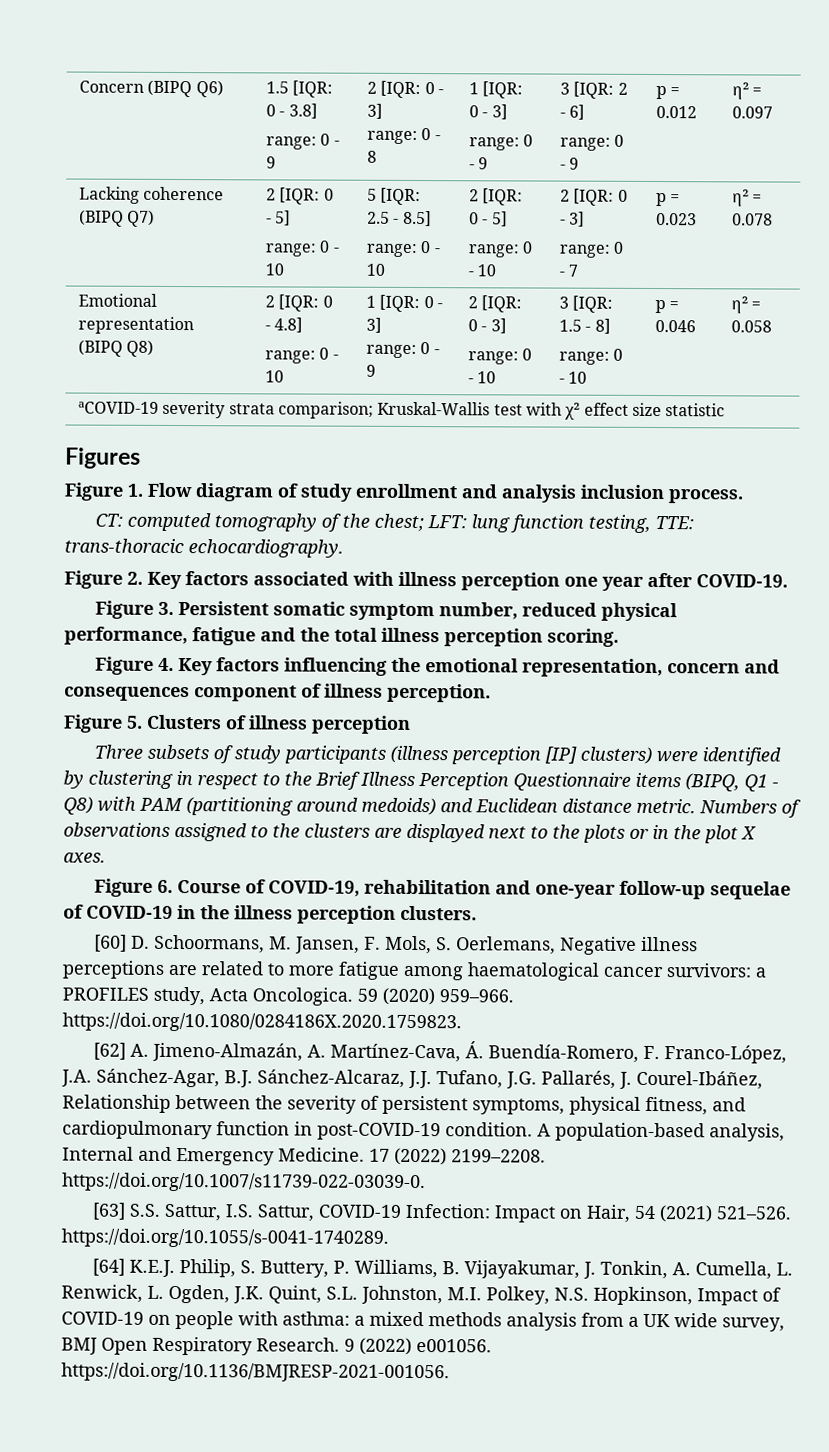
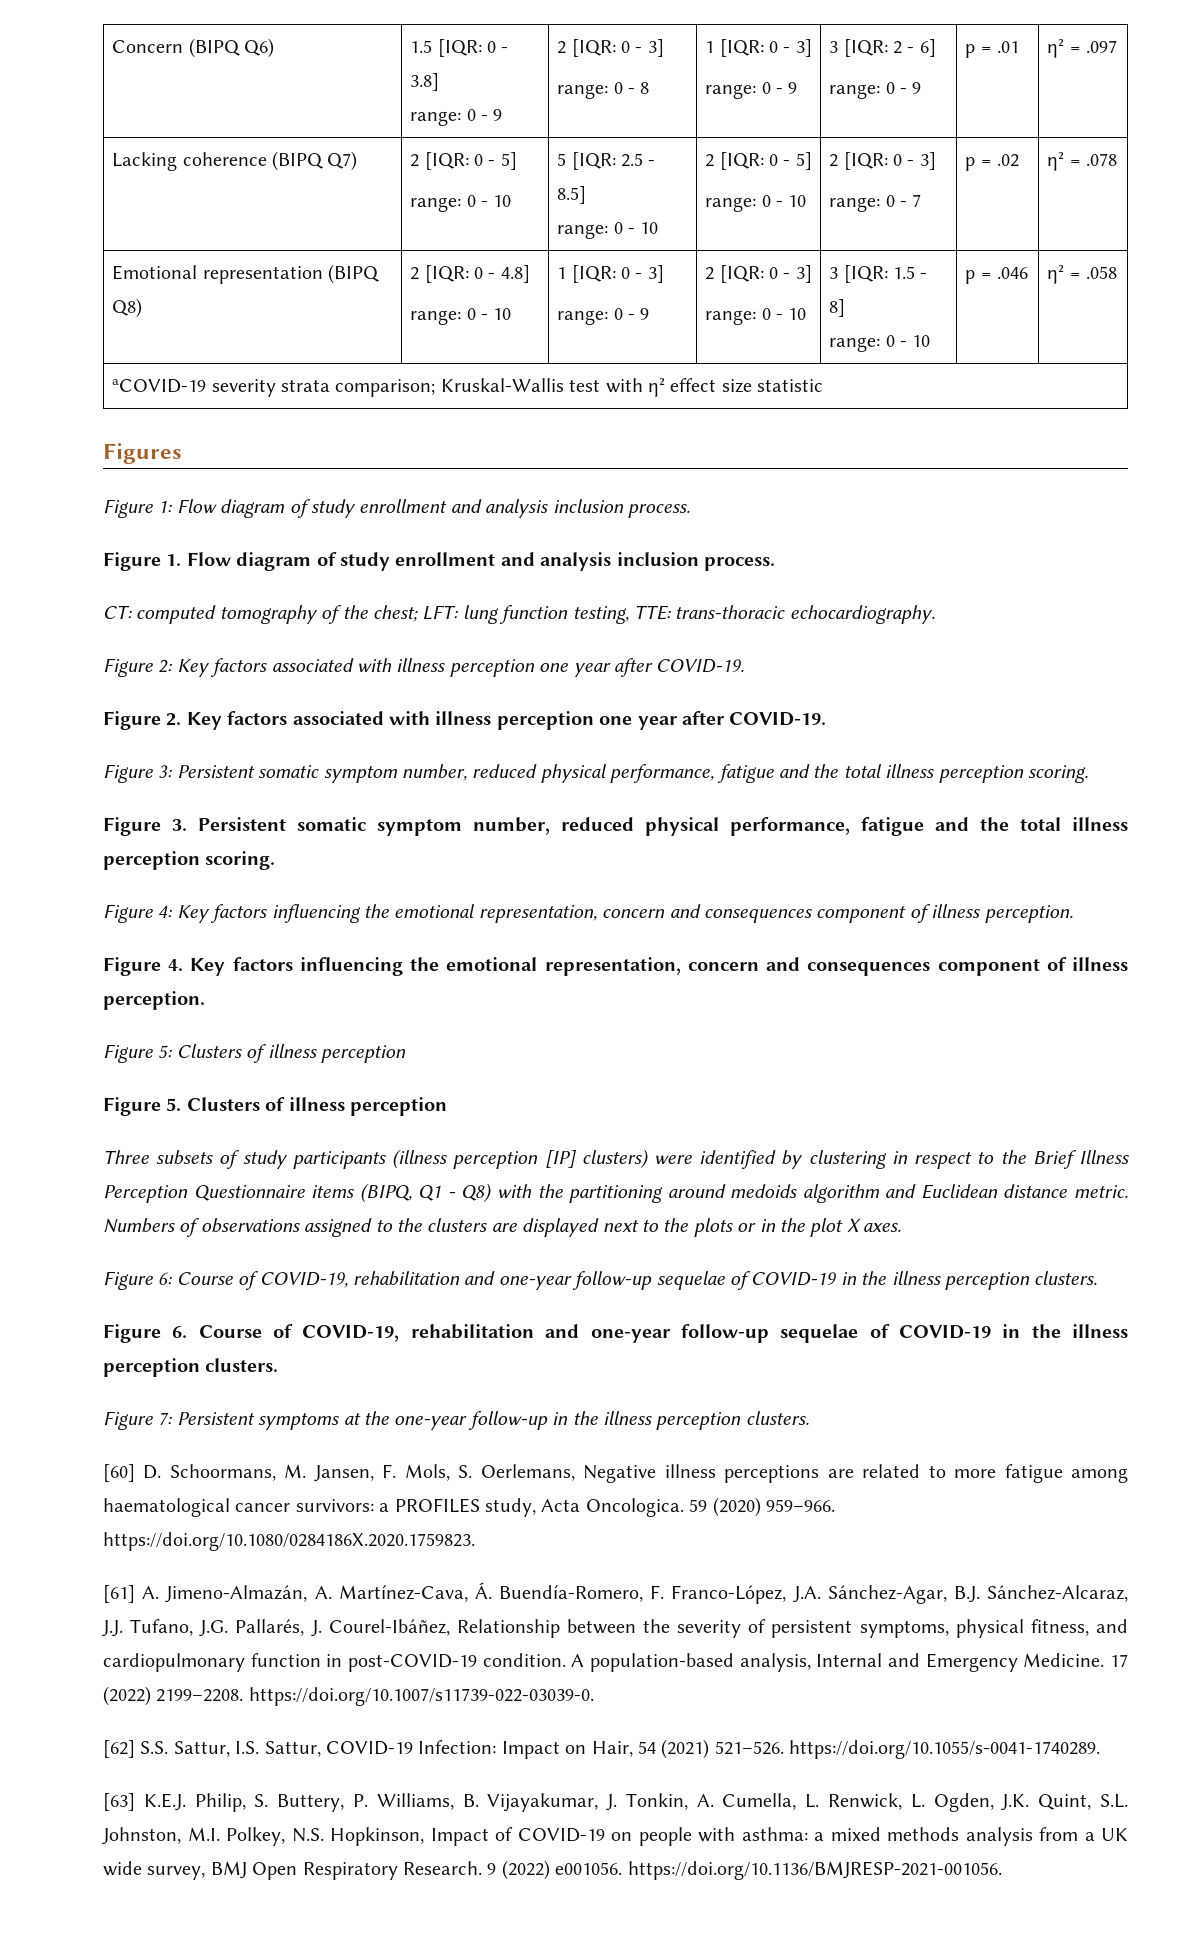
- p = 0.012 | η² = 0.097
+ p = .01 | η² = .097
- p = 0.023 | η² = 0.078
+ p = .02 | η² = .078
- p = 0.046 | η² = 0.058
+ p = .046 | η² = .058
- aCOVID-19 severity strata comparison; Kruskal-Wallis test with χ² effect size statistic
+ aCOVID-19 severity strata comparison; Kruskal-Wallis test with η² effect size statistic
+ Figure 1: Flow diagram of study enrollment and analysis inclusion process.
+ Figure 2: Key factors associated with illness perception one year after COVID-19.
+ Figure 3: Persistent somatic symptom number, reduced physical performance, fatigue and the total illness perception scoring.
+ Figure 4: Key factors influencing the emotional representation, concern and consequences component of illness perception.
+ Figure 5: Clusters of illness perception
- Three subsets of study participants (illness perception [IP] clusters) were identified by clustering in respect to the Brief Illness Perception Questionnaire items (BIPQ, Q1 - Q8) with PAM (partitioning around medoids) and Euclidean distance metric.
+ Three subsets of study participants (illness perception [IP] clusters) were identified by clustering in respect to the Brief Illness Perception Questionnaire items (BIPQ, Q1 - Q8) with the partitioning around medoids algorithm and Euclidean distance metric.
+ Figure 6: Course of COVID-19, rehabilitation and one-year follow-up sequelae of COVID-19 in the illness perception clusters.
+ Figure 7: Persistent symptoms at the one-year follow-up in the illness perception clusters.
- [62] A. Jimeno-Almazán, A. Martínez-Cava, Á. Buendía-Romero, F. Franco-López, J.A. Sánchez-Agar, B.J. Sánchez-Alcaraz, J.J. Tufano, J.G. Pallarés, J. Courel-Ibáñez, Relationship between the severity of persistent symptoms, physical fitness, and cardiopulmonary function in post-COVID-19 condition.
+ [61] A. Jimeno-Almazán, A. Martínez-Cava, Á. Buendía-Romero, F. Franco-López, J.A. Sánchez-Agar, B.J. Sánchez-Alcaraz, J.J. Tufano, J.G. Pallarés, J. Courel-Ibáñez, Relationship between the severity of persistent symptoms, physical fitness, and cardiopulmonary function in post-COVID-19 condition.
- [63] S.S. Sattur, I.S. Sattur, COVID-19 Infection: Impact on Hair, 54 (2021) 521–526. https://doi.org/10.1055/s-0041-1740289.
+ [62] S.S. Sattur, I.S. Sattur, COVID-19 Infection: Impact on Hair, 54 (2021) 521–526. https://doi.org/10.1055/s-0041-1740289.
- [64] K.E.J. Philip, S. Buttery, P. Williams, B. Vijayakumar, J. Tonkin, A. Cumella, L. Renwick, L. Ogden, J.K. Quint, S.L. Johnston, M.I. Polkey, N.S. Hopkinson, Impact of COVID-19 on people with asthma: a mixed methods analysis from a UK wide survey, BMJ Open Respiratory Research.
+ [63] K.E.J. Philip, S. Buttery, P. Williams, B. Vijayakumar, J. Tonkin, A. Cumella, L. Renwick, L. Ogden, J.K. Quint, S.L. Johnston, M.I. Polkey, N.S. Hopkinson, Impact of COVID-19 on people with asthma: a mixed methods analysis from a UK wide survey, BMJ Open Respiratory Research.

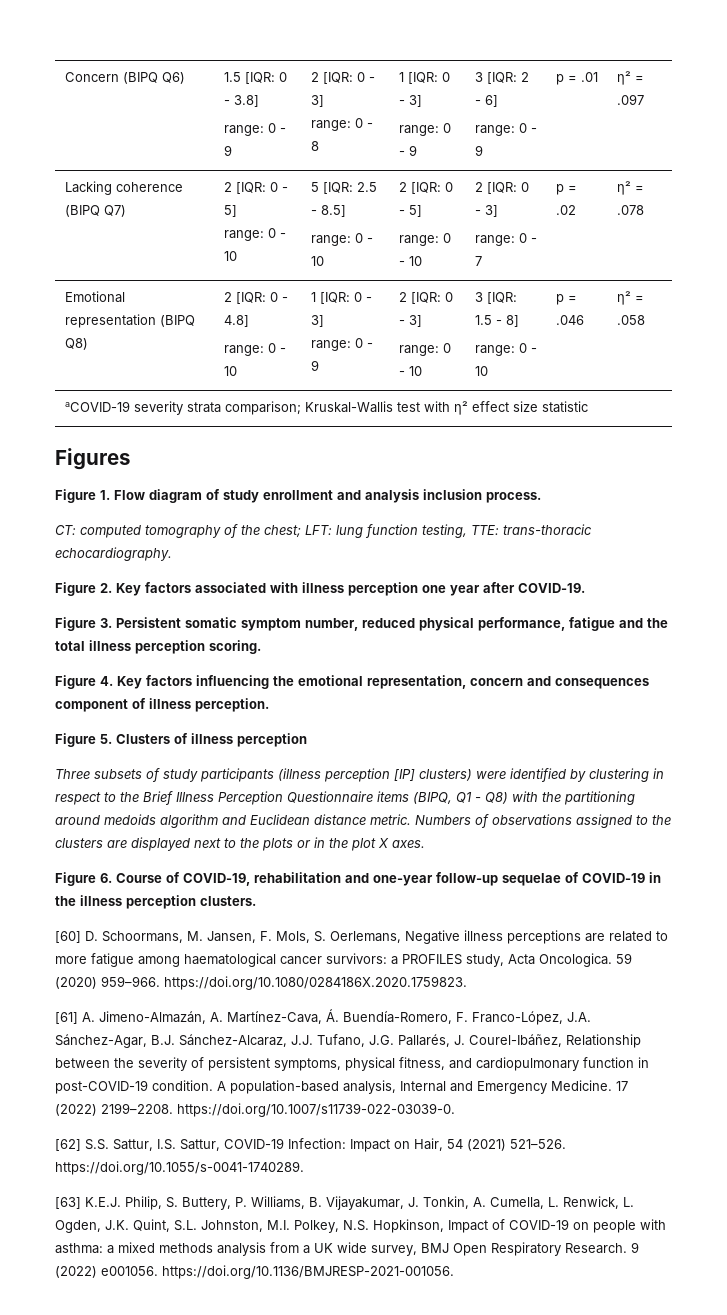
- Figure 1: Flow diagram of study enrollment and analysis inclusion process.
- Figure 2: Key factors associated with illness perception one year after COVID-19.
- Figure 3: Persistent somatic symptom number, reduced physical performance, fatigue and the total illness perception scoring.
- Figure 4: Key factors influencing the emotional representation, concern and consequences component of illness perception.
- Figure 5: Clusters of illness perception
- Figure 6: Course of COVID-19, rehabilitation and one-year follow-up sequelae of COVID-19 in the illness perception clusters.
- Figure 7: Persistent symptoms at the one-year follow-up in the illness perception clusters.

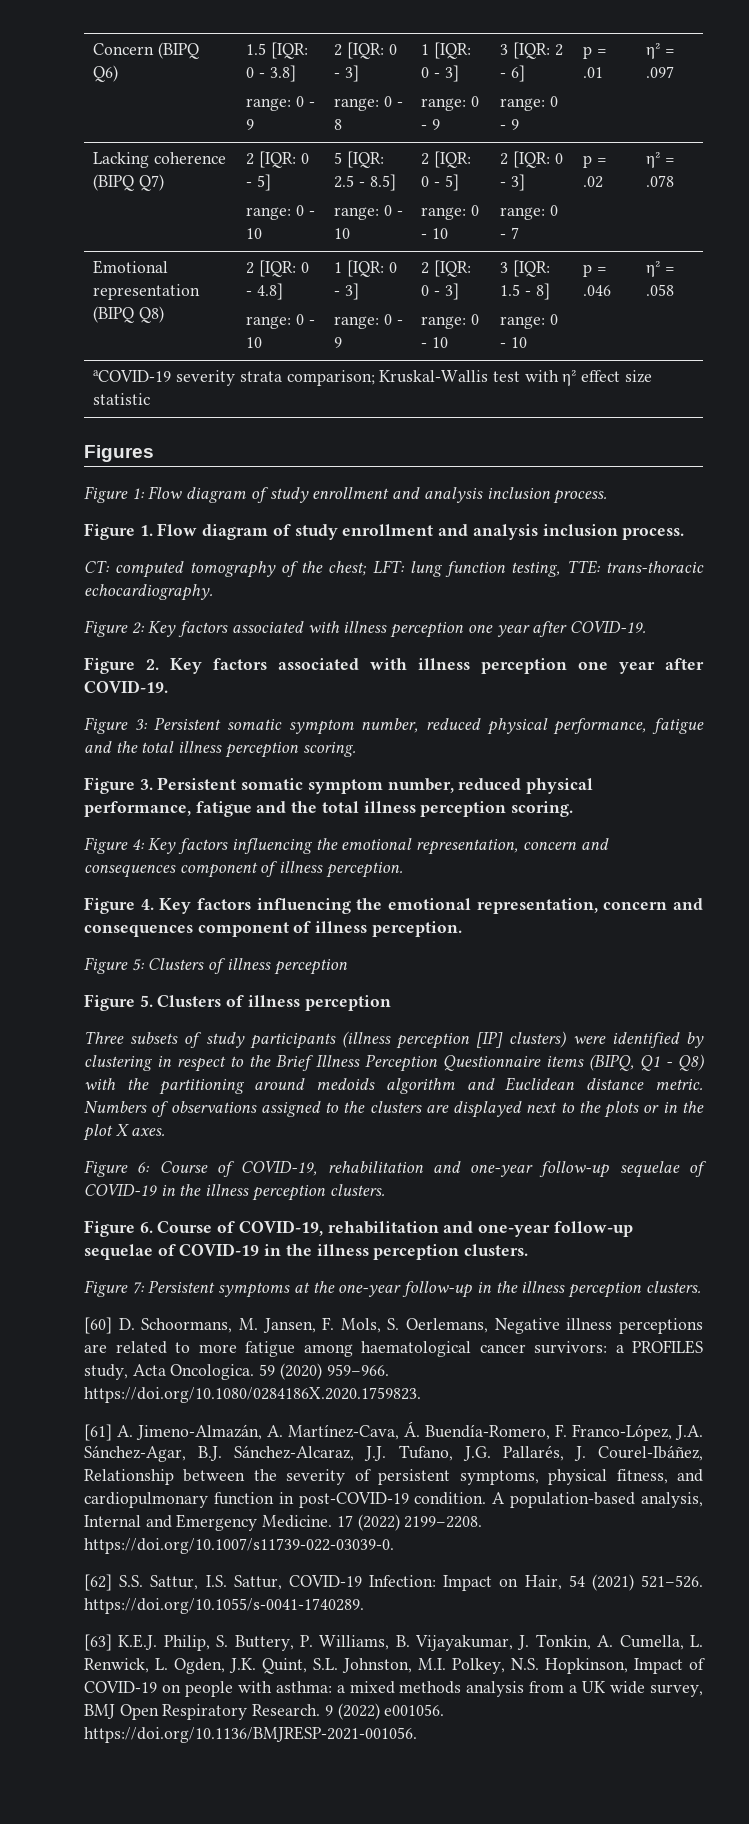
+ Figure 1: Flow diagram of study enrollment and analysis inclusion process.
+ Figure 2: Key factors associated with illness perception one year after COVID-19.
+ Figure 3: Persistent somatic symptom number, reduced physical performance, fatigue and the total illness perception scoring.
+ Figure 4: Key factors influencing the emotional representation, concern and consequences component of illness perception.
+ Figure 5: Clusters of illness perception
+ Figure 6: Course of COVID-19, rehabilitation and one-year follow-up sequelae of COVID-19 in the illness perception clusters.
+ Figure 7: Persistent symptoms at the one-year follow-up in the illness perception clusters.

